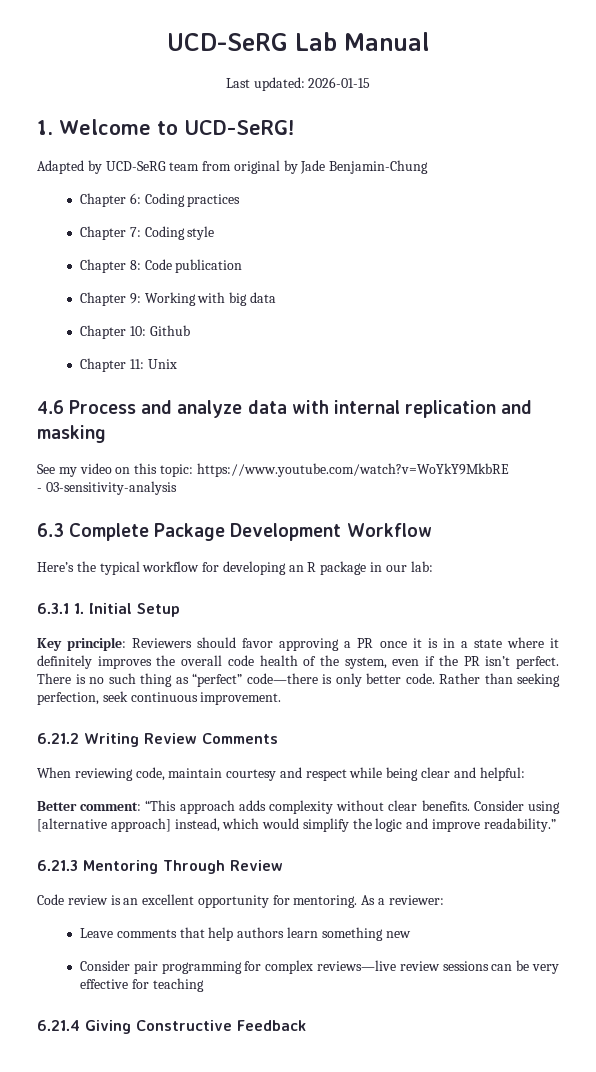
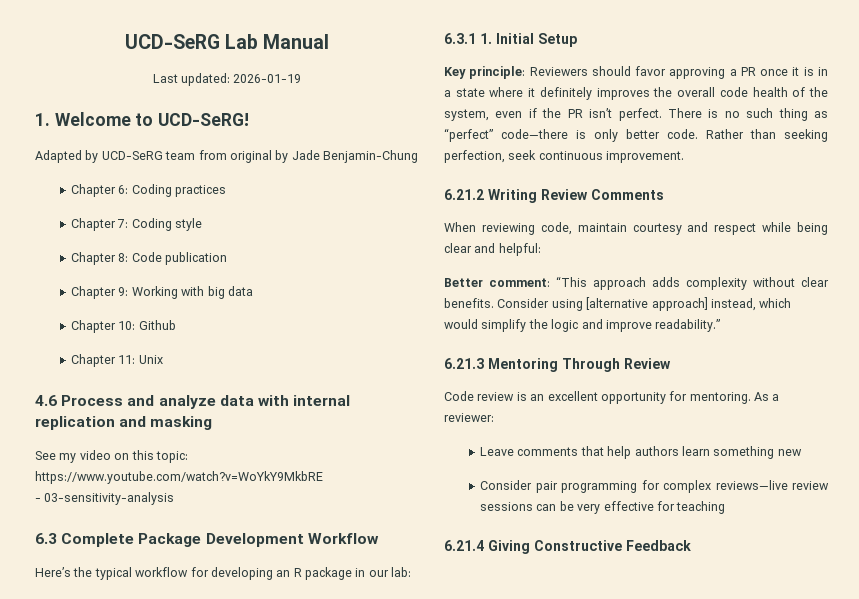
- Last updated: 2026-01-15
+ Last updated: 2026-01-19

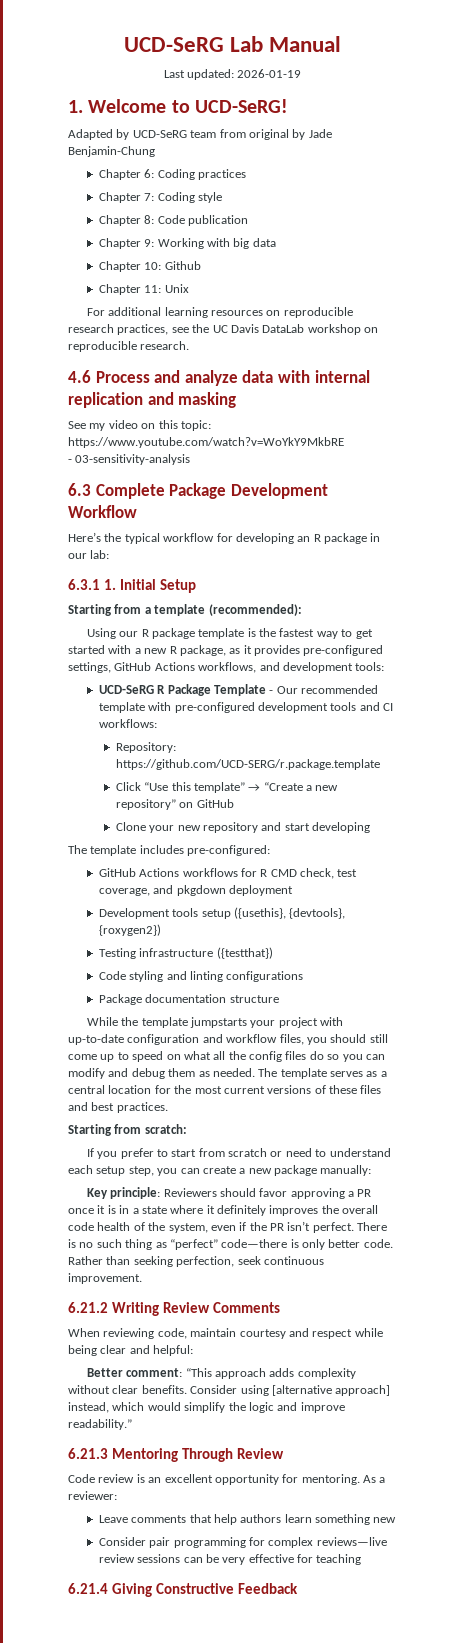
+ For additional learning resources on reproducible research practices, see the UC Davis DataLab workshop on reproducible research.
+ Starting from a template (recommended):
+ Using our R package template is the fastest way to get started with a new R package, as it provides pre-configured settings, GitHub Actions workflows, and development tools:
+ UCD-SeRG R Package Template - Our recommended template with pre-configured development tools and CI workflows:
+ Repository: https://github.com/UCD-SERG/r.package.template
+ Click “Use this template” → “Create a new repository” on GitHub
+ Clone your new repository and start developing
+ The template includes pre-configured:
+ GitHub Actions workflows for R CMD check, test coverage, and pkgdown deployment
+ Development tools setup ({usethis}, {devtools}, {roxygen2})
+ Testing infrastructure ({testthat})
+ Code styling and linting configurations
+ Package documentation structure
+ While the template jumpstarts your project with up-to-date configuration and workflow files, you should still come up to speed on what all the config files do so you can modify and debug them as needed. The template serves as a central location for the most current versions of these files and best practices.
+ Starting from scratch:
+ If you prefer to start from scratch or need to understand each setup step, you can create a new package manually:

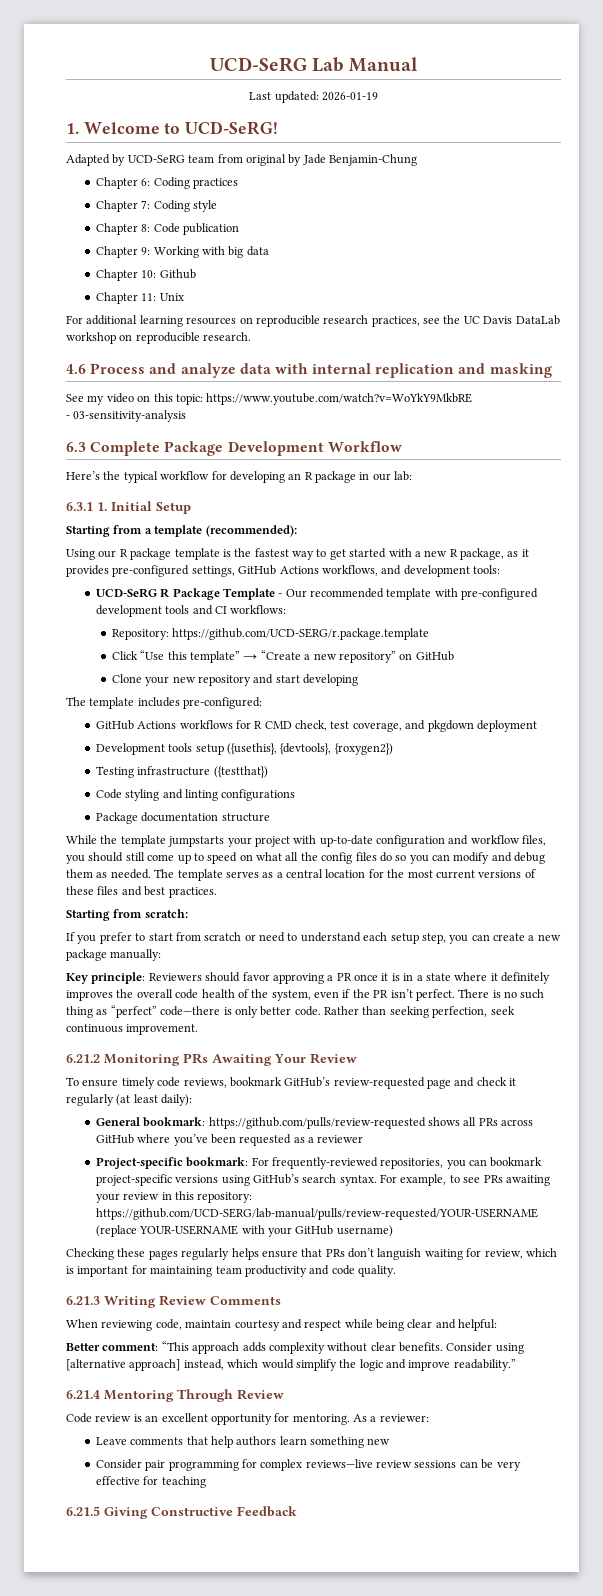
- 6.21.2 Writing Review Comments
+ 6.21.2 Monitoring PRs Awaiting Your Review
+ To ensure timely code reviews, bookmark GitHub’s review-requested page and check it regularly (at least daily):
+ General bookmark: https://github.com/pulls/review-requested shows all PRs across GitHub where you’ve been requested as a reviewer
+ Project-specific bookmark: For frequently-reviewed repositories, you can bookmark project-specific versions using GitHub’s search syntax. For example, to see PRs awaiting your review in this repository: https://github.com/UCD-SERG/lab-manual/pulls/review-requested/YOUR-USERNAME (replace YOUR-USERNAME with your GitHub username)
+ Checking these pages regularly helps ensure that PRs don’t languish waiting for review, which is important for maintaining team productivity and code quality.
+ 6.21.3 Writing Review Comments
- 6.21.3 Mentoring Through Review
+ 6.21.4 Mentoring Through Review
- 6.21.4 Giving Constructive Feedback
+ 6.21.5 Giving Constructive Feedback

